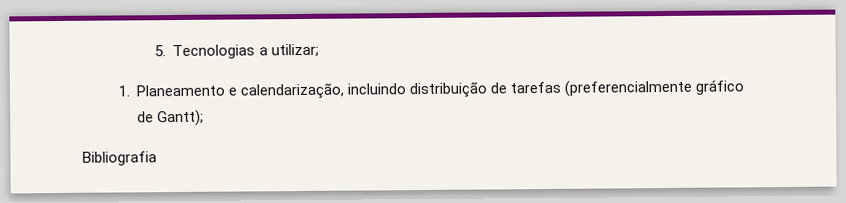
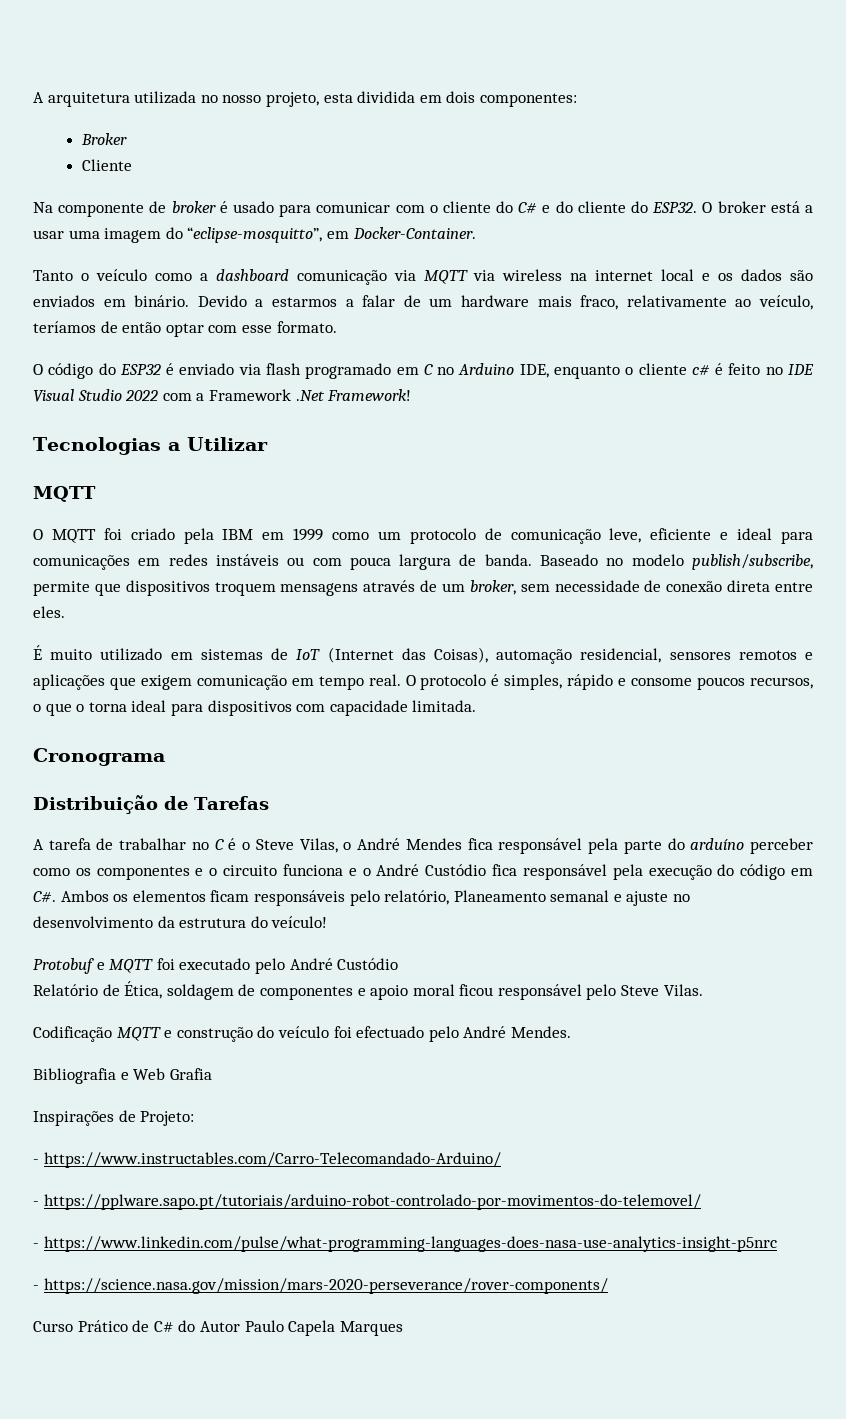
- 5. Tecnologias a utilizar;
- 1. Planeamento e calendarização, incluindo distribuição de tarefas (preferencialmente gráfico de Gantt);
- Bibliografia
+ A arquitetura utilizada no nosso projeto, esta dividida em dois componentes:
+ Broker
+ Cliente
+ Na componente de broker é usado para comunicar com o cliente do C# e do cliente do ESP32. O broker está a usar uma imagem do “eclipse-mosquitto”, em Docker-Container.
+ Tanto o veículo como a dashboard comunicação via MQTT via wireless na internet local e os dados são enviados em binário. Devido a estarmos a falar de um hardware mais fraco, relativamente ao veículo, teríamos de então optar com esse formato.
+ O código do ESP32 é enviado via flash programado em C no Arduino IDE, enquanto o cliente c# é feito no IDE Visual Studio 2022 com a Framework .Net Framework!
+ Tecnologias a Utilizar
+ MQTT
+ O MQTT foi criado pela IBM em 1999 como um protocolo de comunicação leve, eficiente e ideal para comunicações em redes instáveis ou com pouca largura de banda. Baseado no modelo publish/subscribe, permite que dispositivos troquem mensagens através de um broker, sem necessidade de conexão direta entre eles.
+ É muito utilizado em sistemas de IoT (Internet das Coisas), automação residencial, sensores remotos e aplicações que exigem comunicação em tempo real. O protocolo é simples, rápido e consome poucos recursos, o que o torna ideal para dispositivos com capacidade limitada.
+ Cronograma
+ Distribuição de Tarefas
+ A tarefa de trabalhar no C é o Steve Vilas, o André Mendes fica responsável pela parte do arduíno perceber como os componentes e o circuito funciona e o André Custódio fica responsável pela execução do código em C#. Ambos os elementos ficam responsáveis pelo relatório, Planeamento semanal e ajuste no desenvolvimento da estrutura do veículo!
+ Protobuf e MQTT foi executado pelo André Custódio
+ Relatório de Ética, soldagem de componentes e apoio moral ficou responsável pelo Steve Vilas.
+ Codificação MQTT e construção do veículo foi efectuado pelo André Mendes.
+ Bibliografia e Web Grafia
+ Inspirações de Projeto:
+ - https://www.instructables.com/Carro-Telecomandado-Arduino/
+ - https://pplware.sapo.pt/tutoriais/arduino-robot-controlado-por-movimentos-do-telemovel/
+ - https://www.linkedin.com/pulse/what-programming-languages-does-nasa-use-analytics-insight-p5nrc
+ - https://science.nasa.gov/mission/mars-2020-perseverance/rover-components/
+ Curso Prático de C# do Autor Paulo Capela Marques

